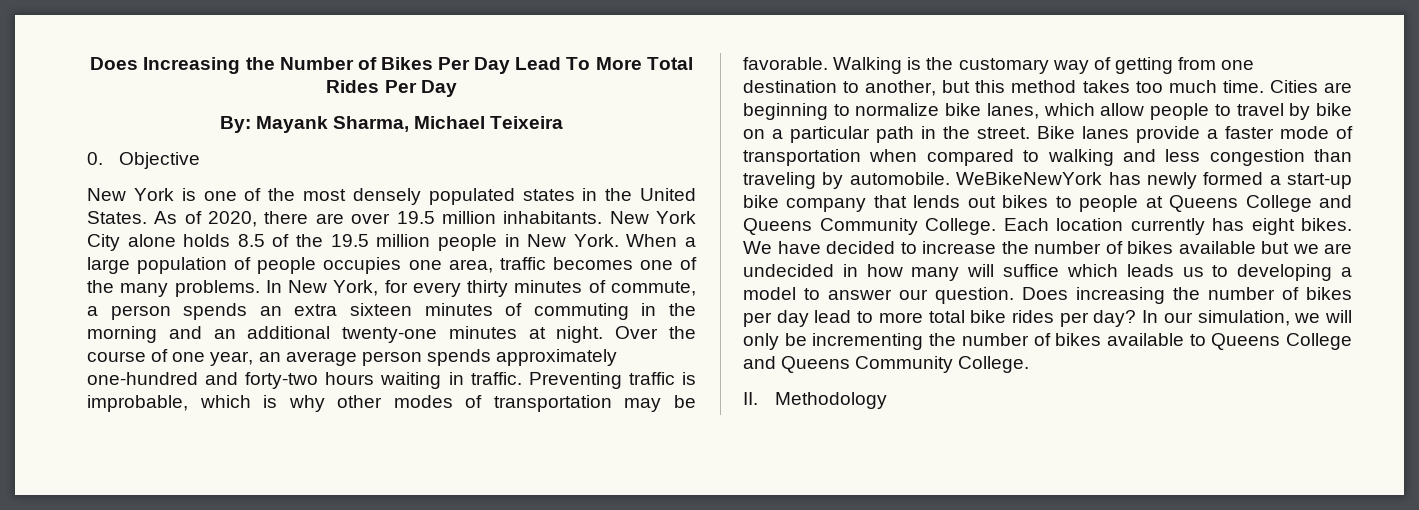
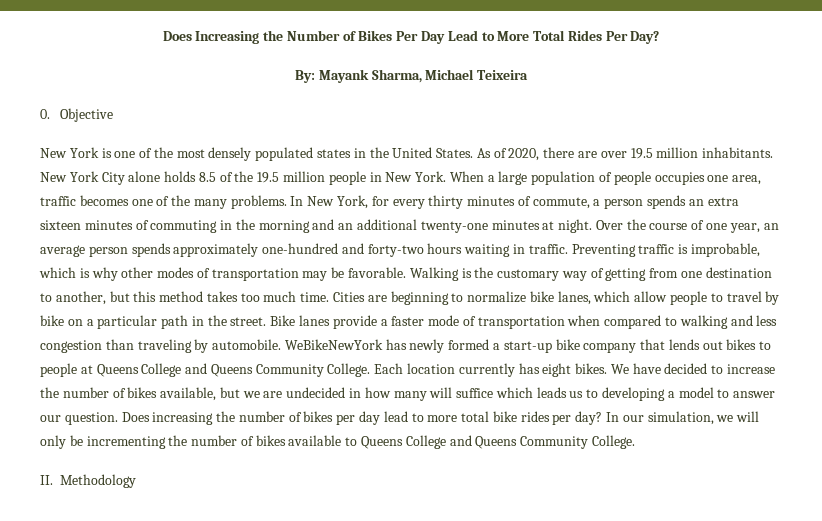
- Does Increasing the Number of Bikes Per Day Lead To More Total Rides Per Day
+ Does Increasing the Number of Bikes Per Day Lead to More Total Rides Per Day?
- We have decided to increase the number of bikes available but we are undecided in how many will suffice which leads us to developing a model to answer our question.
+ We have decided to increase the number of bikes available, but we are undecided in how many will suffice which leads us to developing a model to answer our question.

